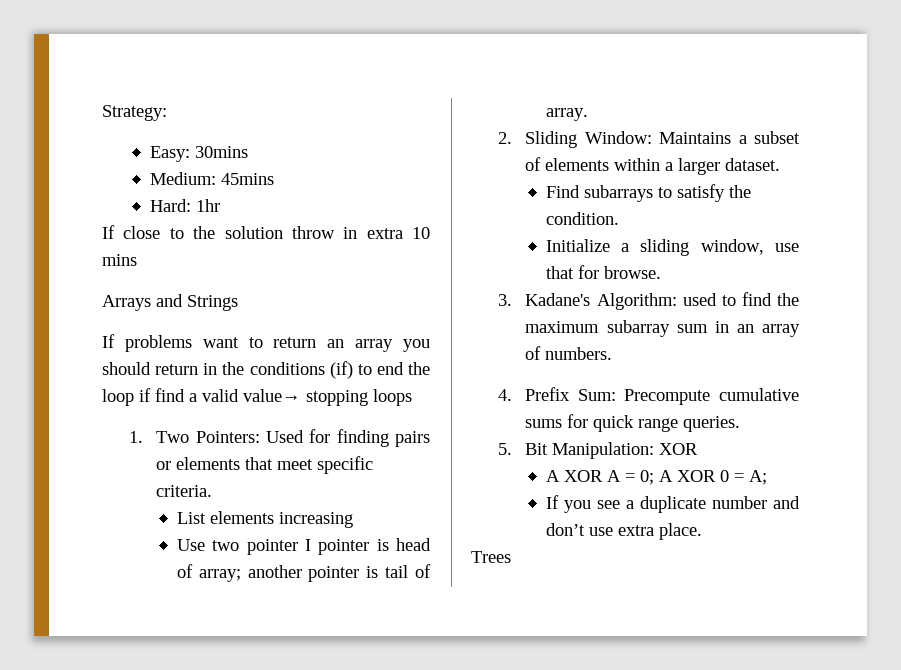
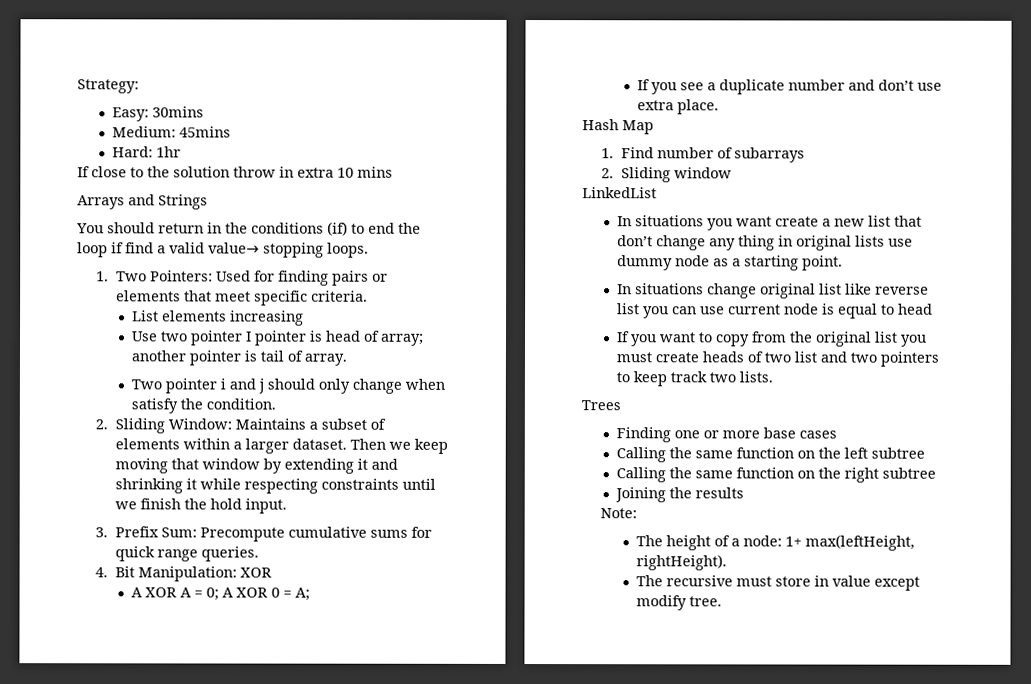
- If problems want to return an array you should return in the conditions (if) to end the loop if find a valid value→ stopping loops
+ You should return in the conditions (if) to end the loop if find a valid value→ stopping loops.
+ Two pointer i and j should only change when satisfy the condition.
- 2. Sliding Window: Maintains a subset of elements within a larger dataset.
- Find subarrays to satisfy the condition.
- Initialize a sliding window, use that for browse.
- 3. Kadane's Algorithm: used to find the maximum subarray sum in an array of numbers.
- 4. Prefix Sum: Precompute cumulative sums for quick range queries.
+ 2. Sliding Window: Maintains a subset of elements within a larger dataset. Then we keep moving that window by extending it and shrinking it while respecting constraints until we finish the hold input.
+ 3. Prefix Sum: Precompute cumulative sums for quick range queries.
- 5. Bit Manipulation: XOR
+ 4. Bit Manipulation: XOR
+ Hash Map
+ 1. Find number of subarrays
+ 2. Sliding window
+ LinkedList
+ In situations you want create a new list that don’t change any thing in original lists use dummy node as a starting point.
+ In situations change original list like reverse list you can use current node is equal to head
+ If you want to copy from the original list you must create heads of two list and two pointers to keep track two lists.
  Trees
+ Finding one or more base cases
+ Calling the same function on the left subtree
+ Calling the same function on the right subtree
+ Joining the results
+ Note:
+ The height of a node: 1+ max(leftHeight, rightHeight).
+ The recursive must store in value except modify tree.

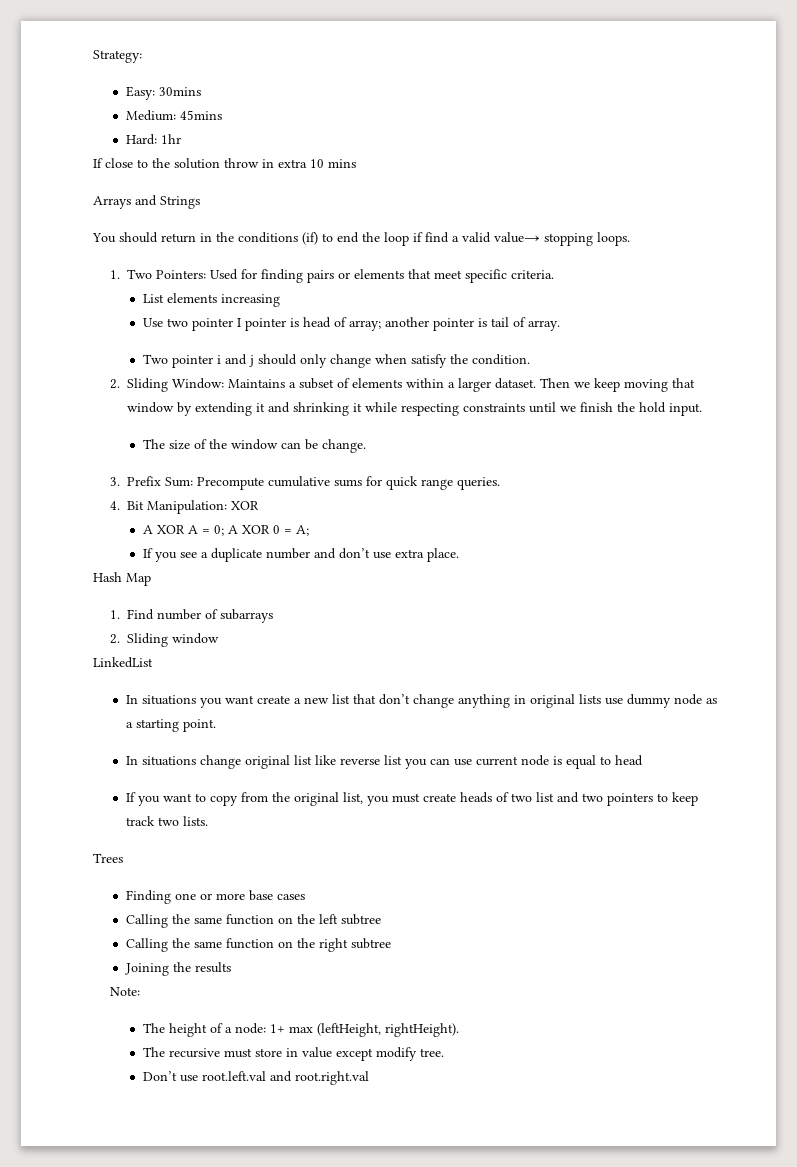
+ The size of the window can be change.
- In situations you want create a new list that don’t change any thing in original lists use dummy node as a starting point.
+ In situations you want create a new list that don’t change anything in original lists use dummy node as a starting point.
- If you want to copy from the original list you must create heads of two list and two pointers to keep track two lists.
+ If you want to copy from the original list, you must create heads of two list and two pointers to keep track two lists.
- The height of a node: 1+ max(leftHeight, rightHeight).
+ The height of a node: 1+ max (leftHeight, rightHeight).
+ Don’t use root.left.val and root.right.val

